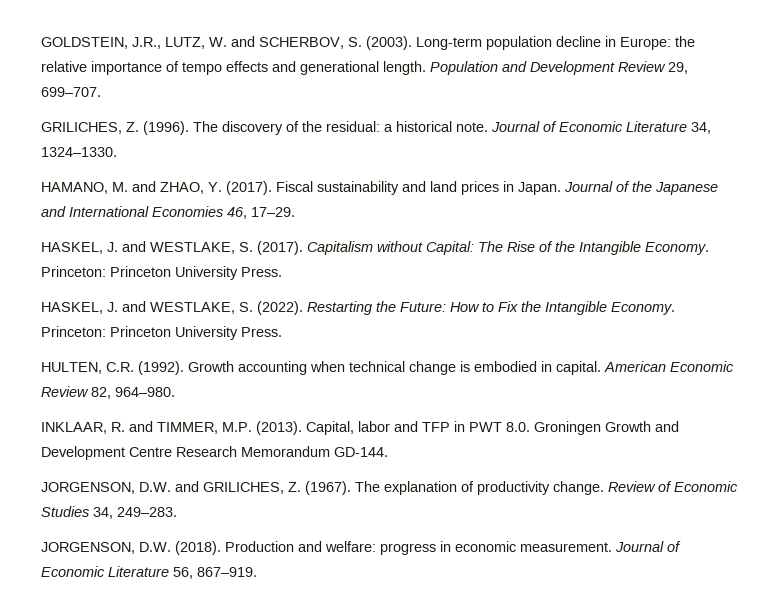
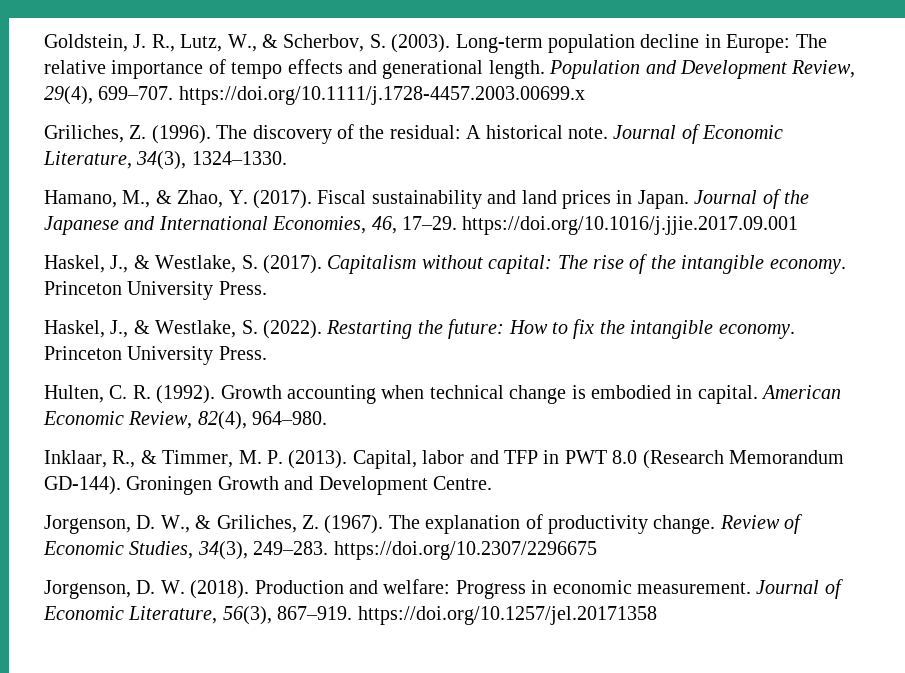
- GOLDSTEIN, J.R., LUTZ, W. and SCHERBOV, S. (2003).
+ Goldstein, J. R., Lutz, W., & Scherbov, S. (2003).
- Long-term population decline in Europe: the relative importance of tempo effects and generational length.
+ Long-term population decline in Europe: The relative importance of tempo effects and generational length.
- Population and Development Review 29, 699–707.
- GRILICHES, Z. (1996).
+ Population and Development Review, 29(4), 699–707. https://doi.org/10.1111/j.1728-4457.2003.00699.x
+ Griliches, Z. (1996).
- The discovery of the residual: a historical note.
+ The discovery of the residual: A historical note.
- Journal of Economic Literature 34, 1324–1330.
+ Journal of Economic Literature, 34(3), 1324–1330.
- HAMANO, M. and ZHAO, Y. (2017).
+ Hamano, M., & Zhao, Y. (2017).
- Journal of the Japanese and International Economies 46, 17–29.
- HASKEL, J. and WESTLAKE, S. (2017). Capitalism without Capital: The Rise of the Intangible Economy. Princeton: Princeton University Press.
- HASKEL, J. and WESTLAKE, S. (2022).
+ Journal of the Japanese and International Economies, 46, 17–29. https://doi.org/10.1016/j.jjie.2017.09.001
+ Haskel, J., & Westlake, S. (2017). Capitalism without capital: The rise of the intangible economy. Princeton University Press.
+ Haskel, J., & Westlake, S. (2022).
- Restarting the Future: How to Fix the Intangible Economy. Princeton: Princeton University Press.
- HULTEN, C.R. (1992).
+ Restarting the future: How to fix the intangible economy. Princeton University Press.
+ Hulten, C. R. (1992).
- American Economic Review 82, 964–980.
+ American Economic Review, 82(4), 964–980.
- INKLAAR, R. and TIMMER, M.P. (2013).
+ Inklaar, R., & Timmer, M. P. (2013).
- Capital, labor and TFP in PWT 8.0. Groningen Growth and Development Centre Research Memorandum GD-144.
- JORGENSON, D.W. and GRILICHES, Z. (1967).
+ Capital, labor and TFP in PWT 8.0 (Research Memorandum GD-144). Groningen Growth and Development Centre.
+ Jorgenson, D. W., & Griliches, Z. (1967).
- Review of Economic Studies 34, 249–283.
- JORGENSON, D.W. (2018).
+ Review of Economic Studies, 34(3), 249–283. https://doi.org/10.2307/2296675
+ Jorgenson, D. W. (2018).
- Production and welfare: progress in economic measurement.
+ Production and welfare: Progress in economic measurement.
- Journal of Economic Literature 56, 867–919.
+ Journal of Economic Literature, 56(3), 867–919. https://doi.org/10.1257/jel.20171358

